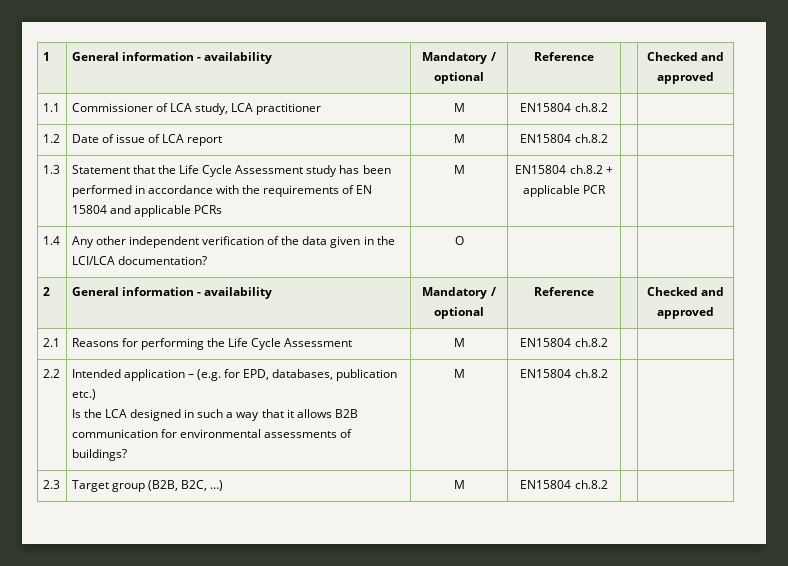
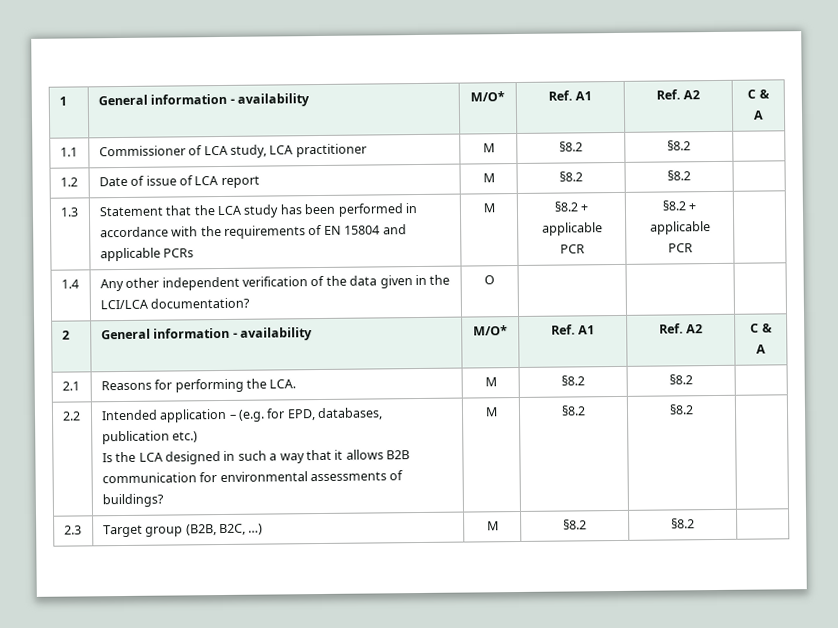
- 1 | General information - availability | Mandatory / optional | Reference | | Checked and approved
+ 1 | General information - availability | M/O* | Ref. A1 | Ref. A2 | C & A
- 1.1 | Commissioner of LCA study, LCA practitioner | M | EN15804 ch.8.2 | |
+ 1.1 | Commissioner of LCA study, LCA practitioner | M | §8.2 | §8.2 |
- 1.2 | Date of issue of LCA report | M | EN15804 ch.8.2 | |
+ 1.2 | Date of issue of LCA report | M | §8.2 | §8.2 |
- 1.3 | Statement that the Life Cycle Assessment study has been performed in accordance with the requirements of EN 15804 and applicable PCRs | M | EN15804 ch.8.2 + applicable PCR | |
+ 1.3 | Statement that the LCA study has been performed in accordance with the requirements of EN 15804 and applicable PCRs | M | §8.2 + applicable PCR | §8.2 + applicable PCR |
- 2 | General information - availability | Mandatory / optional | Reference | | Checked and approved
+ 2 | General information - availability | M/O* | Ref. A1 | Ref. A2 | C & A
- 2.1 | Reasons for performing the Life Cycle Assessment | M | EN15804 ch.8.2 | |
+ 2.1 | Reasons for performing the LCA. | M | §8.2 | §8.2 |
  2.2 | Intended application – (e.g. for EPD, databases, publication etc.)
- Is the LCA designed in such a way that it allows B2B communication for environmental assessments of buildings? | M | EN15804 ch.8.2 | |
+ Is the LCA designed in such a way that it allows B2B communication for environmental assessments of buildings? | M | §8.2 | §8.2 |
- 2.3 | Target group (B2B, B2C, …) | M | EN15804 ch.8.2 | |
+ 2.3 | Target group (B2B, B2C, …) | M | §8.2 | §8.2 |

